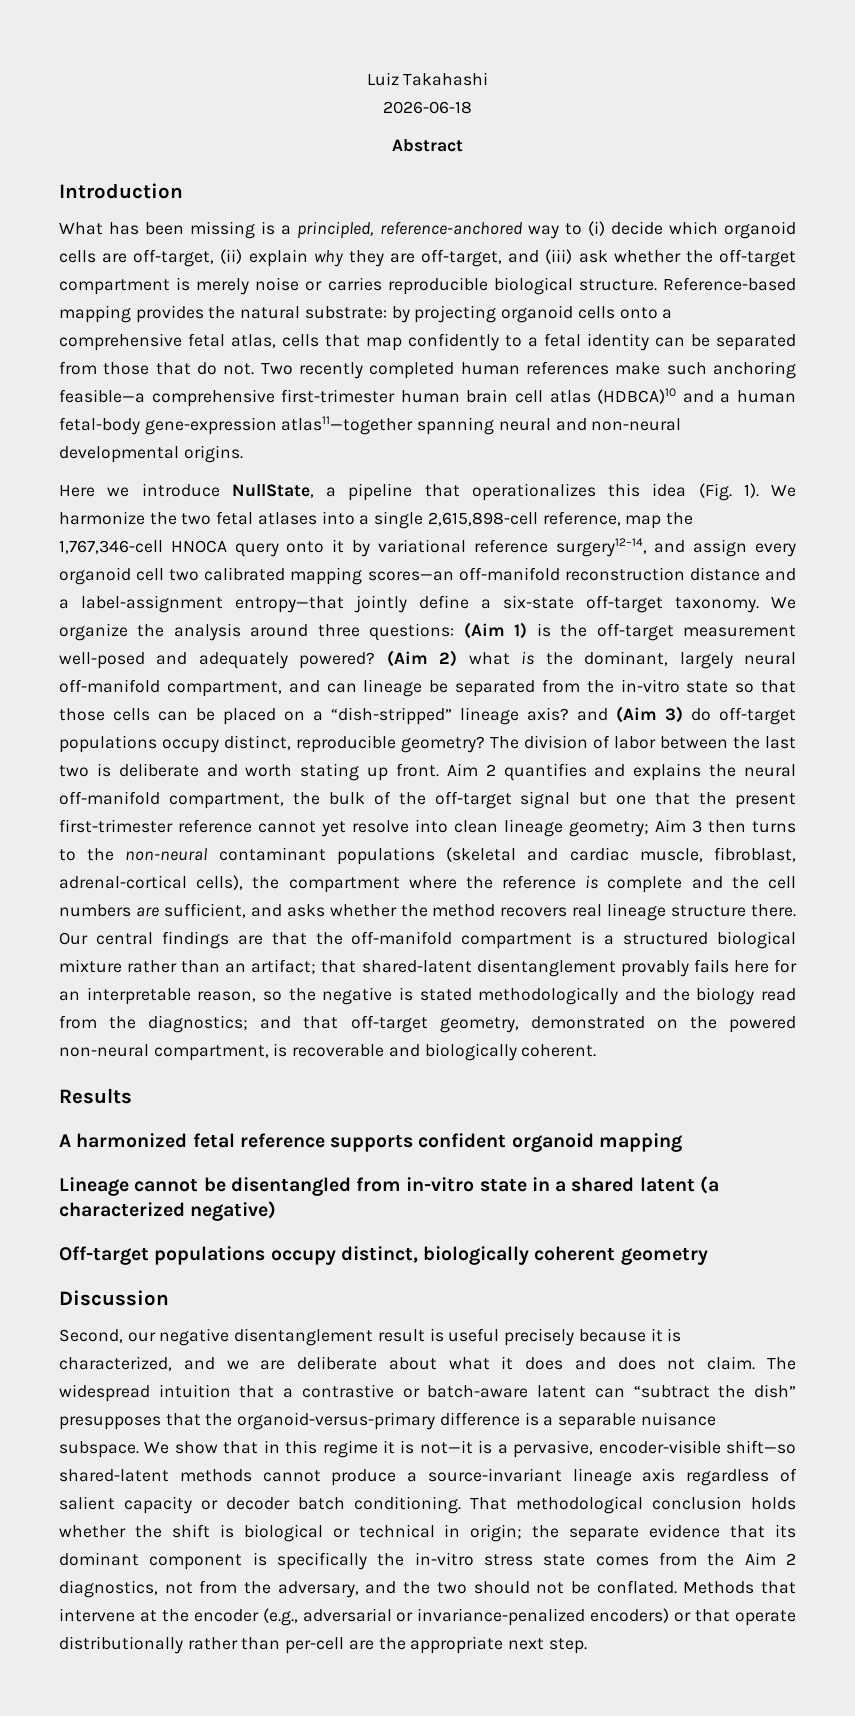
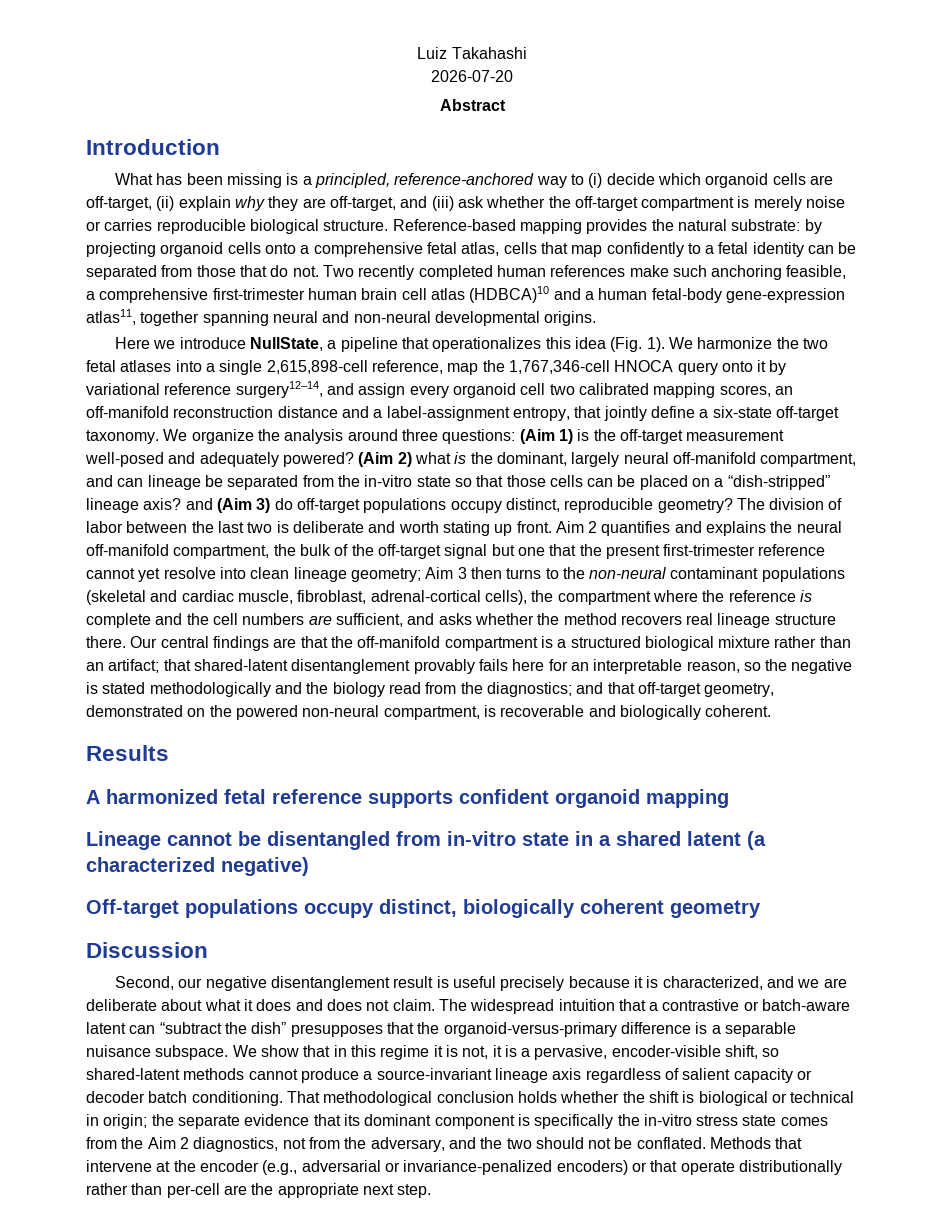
- 2026-06-18
+ 2026-07-20
- Two recently completed human references make such anchoring feasible—a comprehensive first-trimester human brain cell atlas (HDBCA)10 and a human fetal-body gene-expression atlas11—together spanning neural and non-neural developmental origins.
+ Two recently completed human references make such anchoring feasible, a comprehensive first-trimester human brain cell atlas (HDBCA)10 and a human fetal-body gene-expression atlas11, together spanning neural and non-neural developmental origins.
- We harmonize the two fetal atlases into a single 2,615,898-cell reference, map the 1,767,346-cell HNOCA query onto it by variational reference surgery12–14, and assign every organoid cell two calibrated mapping scores—an off-manifold reconstruction distance and a label-assignment entropy—that jointly define a six-state off-target taxonomy.
+ We harmonize the two fetal atlases into a single 2,615,898-cell reference, map the 1,767,346-cell HNOCA query onto it by variational reference surgery12–14, and assign every organoid cell two calibrated mapping scores, an off-manifold reconstruction distance and a label-assignment entropy, that jointly define a six-state off-target taxonomy.
- We show that in this regime it is not—it is a pervasive, encoder-visible shift—so shared-latent methods cannot produce a source-invariant lineage axis regardless of salient capacity or decoder batch conditioning.
+ We show that in this regime it is not, it is a pervasive, encoder-visible shift, so shared-latent methods cannot produce a source-invariant lineage axis regardless of salient capacity or decoder batch conditioning.

